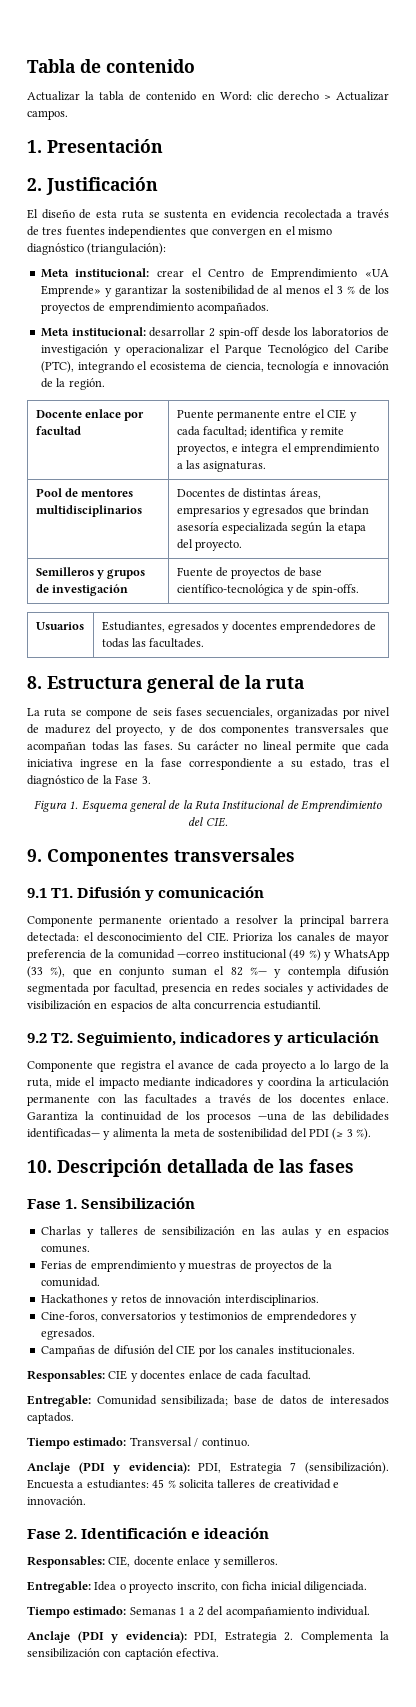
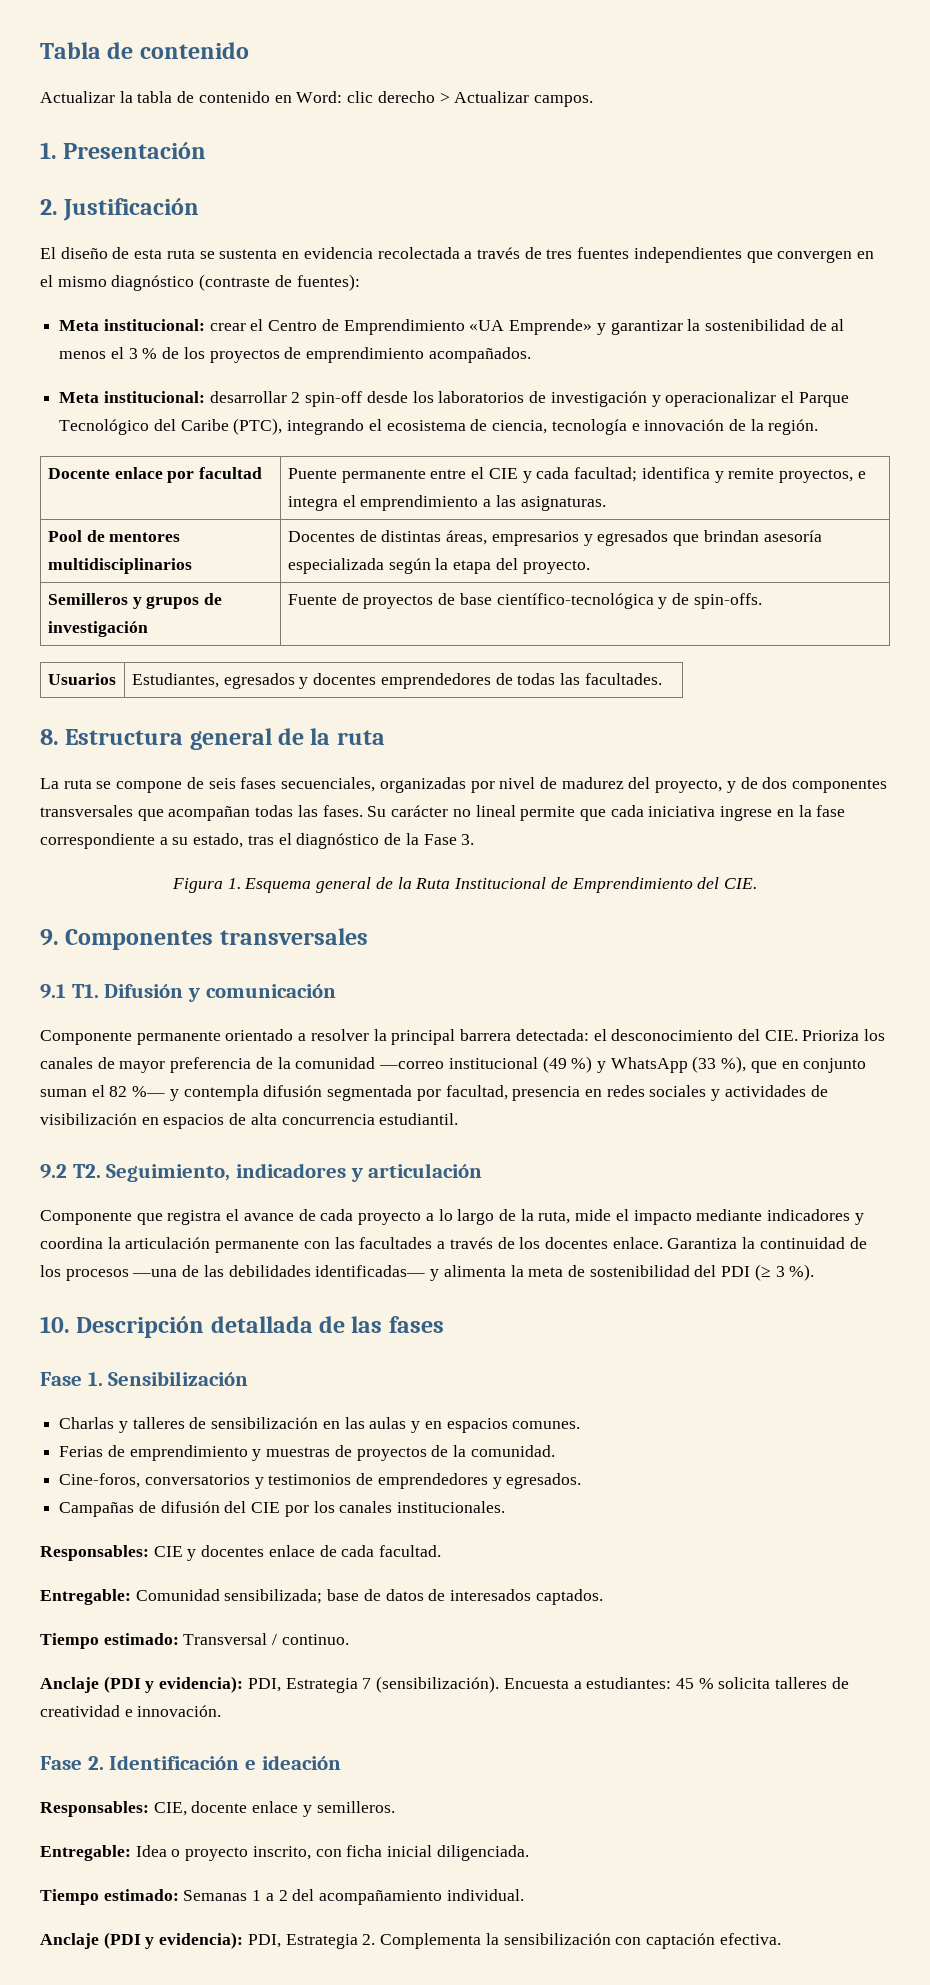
- El diseño de esta ruta se sustenta en evidencia recolectada a través de tres fuentes independientes que convergen en el mismo diagnóstico (triangulación):
+ El diseño de esta ruta se sustenta en evidencia recolectada a través de tres fuentes independientes que convergen en el mismo diagnóstico (contraste de fuentes):
- Hackathones y retos de innovación interdisciplinarios.

